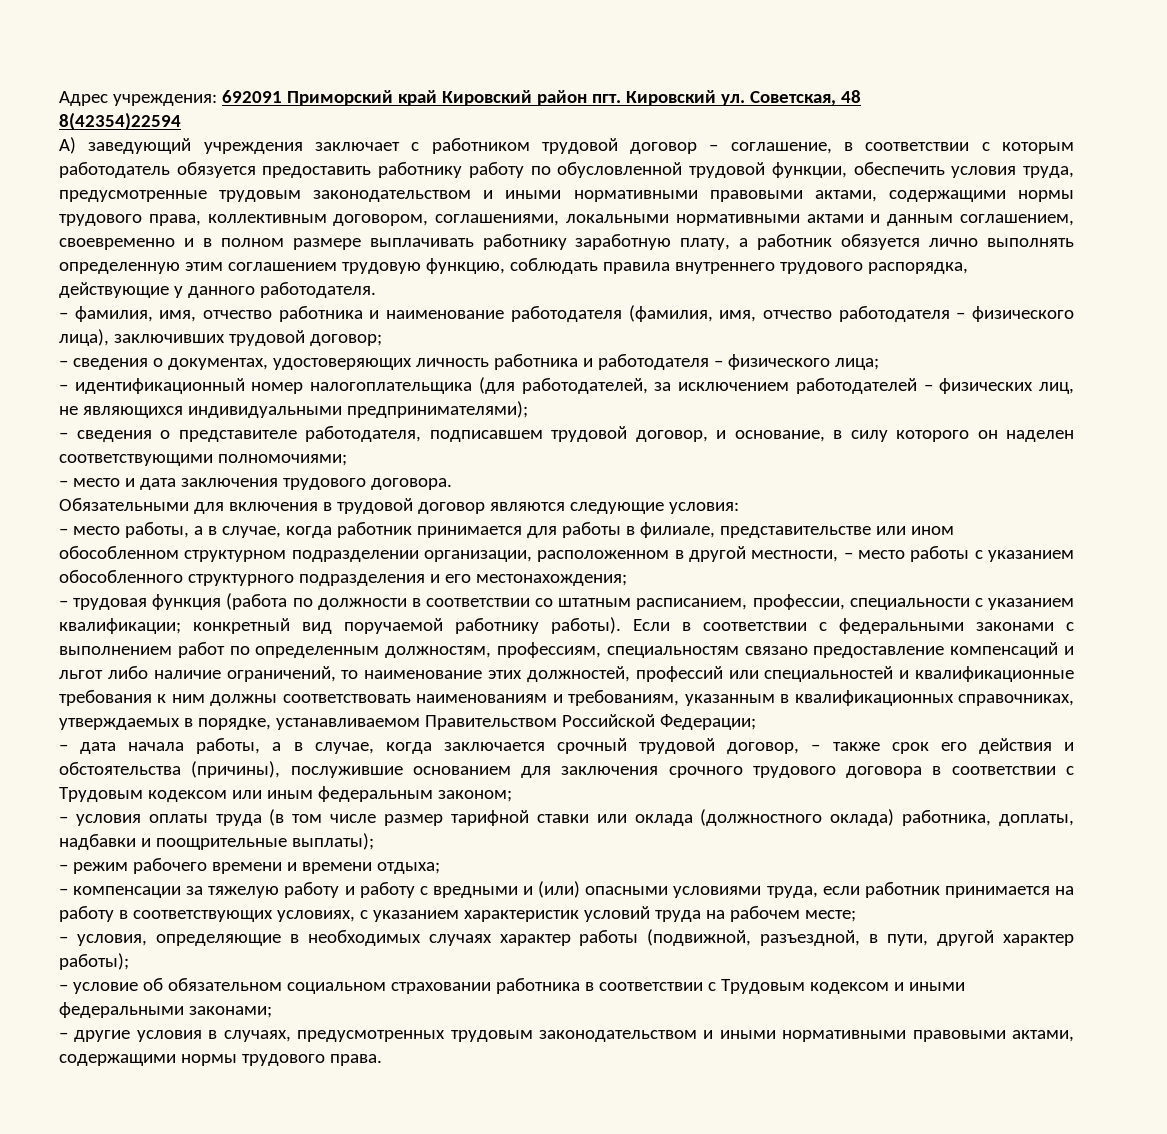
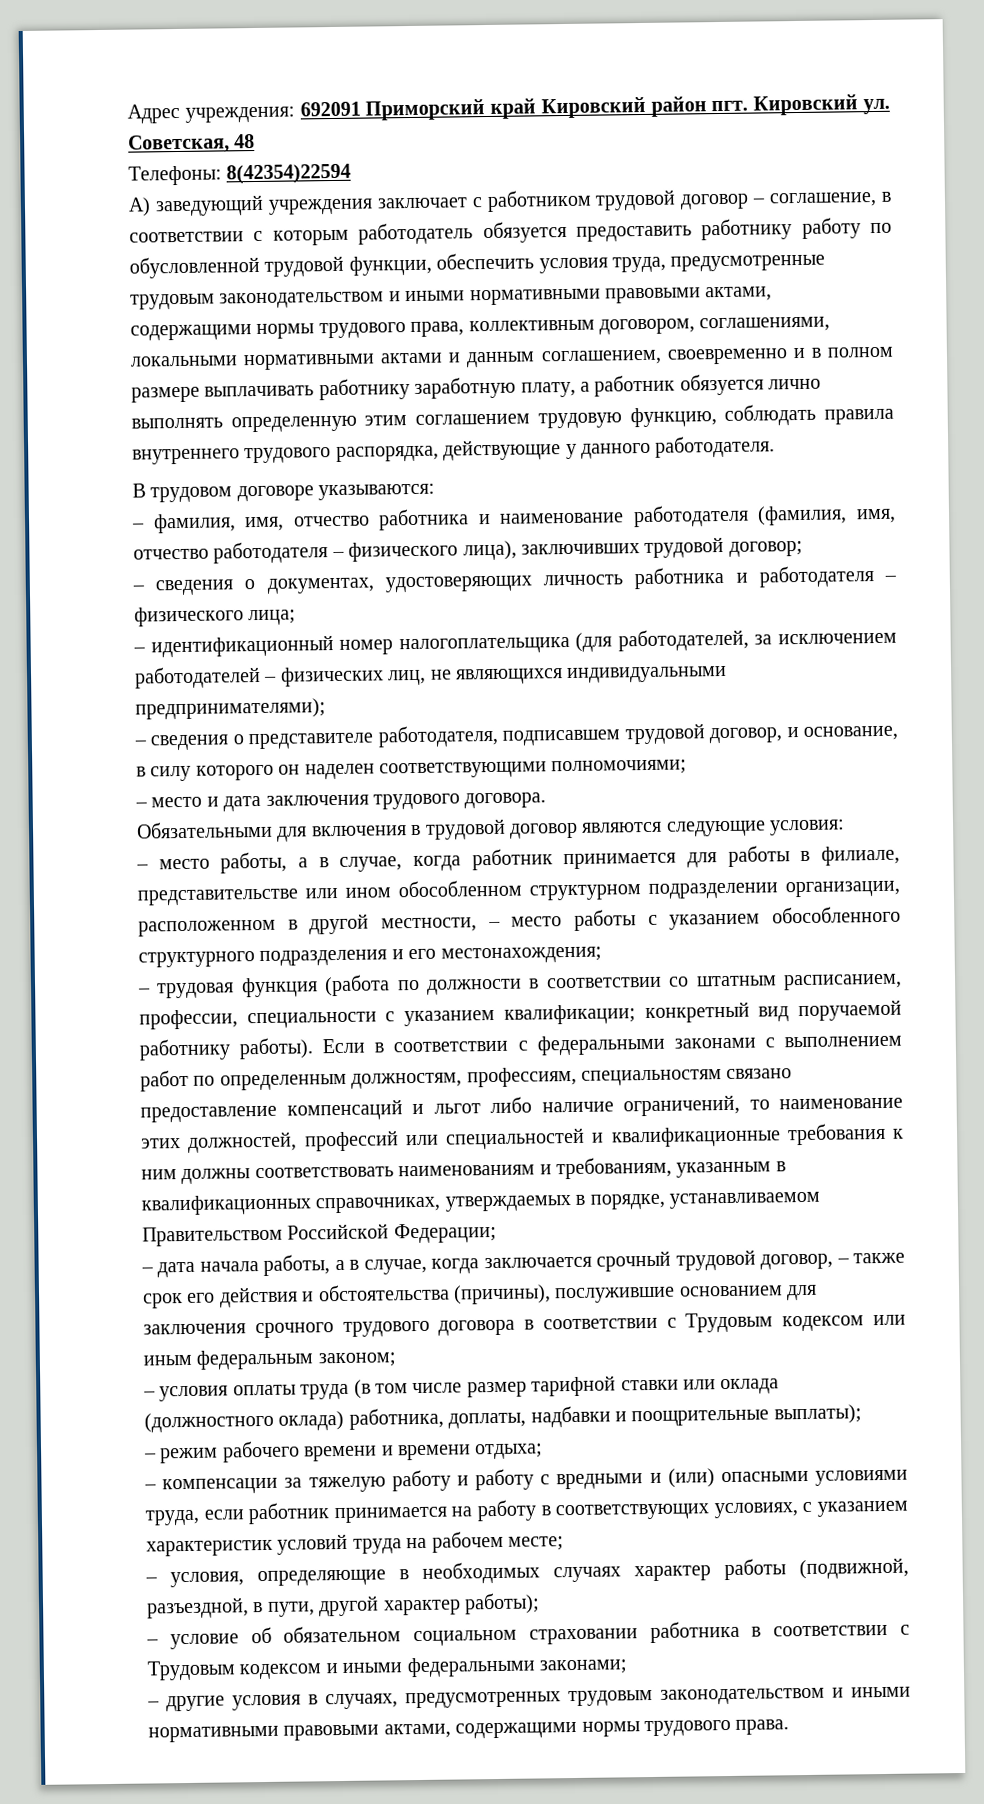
- 8(42354)22594
+ Телефоны: 8(42354)22594
+ В трудовом договоре указываются:

